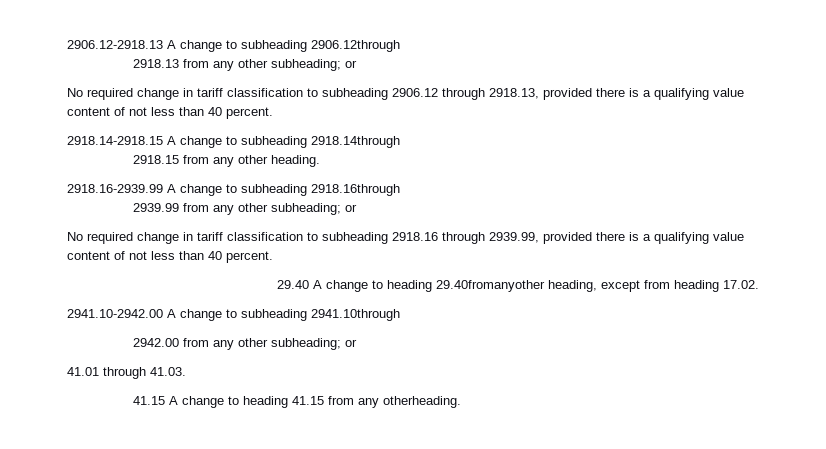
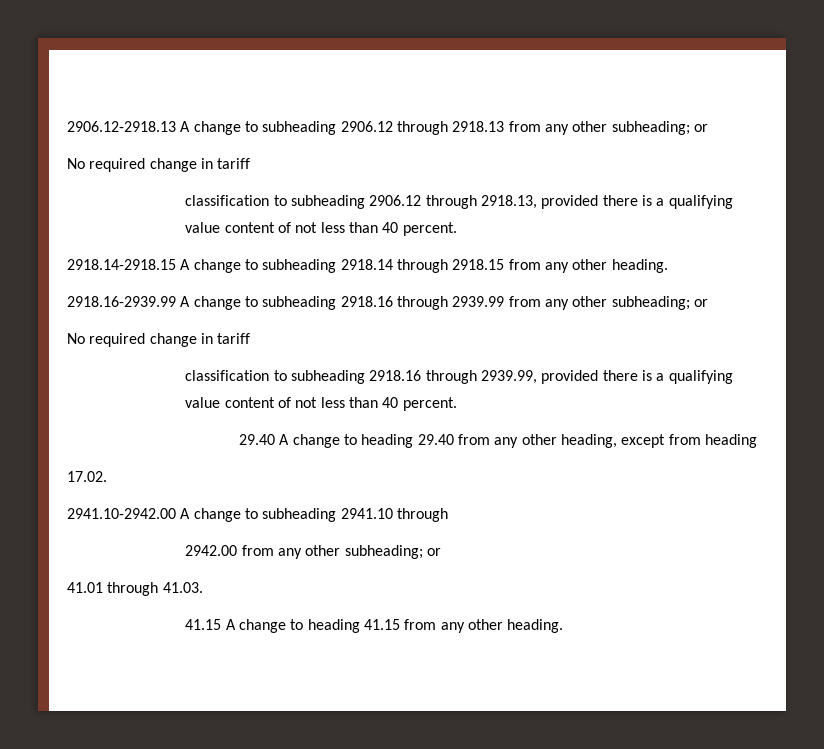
- 2906.12-2918.13 A change to subheading 2906.12through
- 2918.13 from any other subheading; or
- No required change in tariff classification to subheading 2906.12 through 2918.13, provided there is a qualifying value content of not less than 40 percent.
+ 2906.12-2918.13 A change to subheading 2906.12 through 2918.13 from any other subheading; or
+ No required change in tariff
+ classification to subheading 2906.12 through 2918.13, provided there is a qualifying value content of not less than 40 percent.
- 2918.14-2918.15 A change to subheading 2918.14through
- 2918.15 from any other heading.
+ 2918.14-2918.15 A change to subheading 2918.14 through 2918.15 from any other heading.
- 2918.16-2939.99 A change to subheading 2918.16through
- 2939.99 from any other subheading; or
- No required change in tariff classification to subheading 2918.16 through 2939.99, provided there is a qualifying value content of not less than 40 percent.
+ 2918.16-2939.99 A change to subheading 2918.16 through 2939.99 from any other subheading; or
+ No required change in tariff
+ classification to subheading 2918.16 through 2939.99, provided there is a qualifying value content of not less than 40 percent.
- 29.40 A change to heading 29.40fromanyother heading, except from heading 17.02.
+ 29.40 A change to heading 29.40 from any other heading, except from heading
+ 17.02.
- 2941.10-2942.00 A change to subheading 2941.10through
+ 2941.10-2942.00 A change to subheading 2941.10 through
- 41.15 A change to heading 41.15 from any otherheading.
+ 41.15 A change to heading 41.15 from any other heading.

